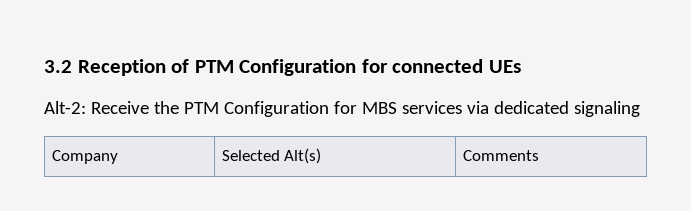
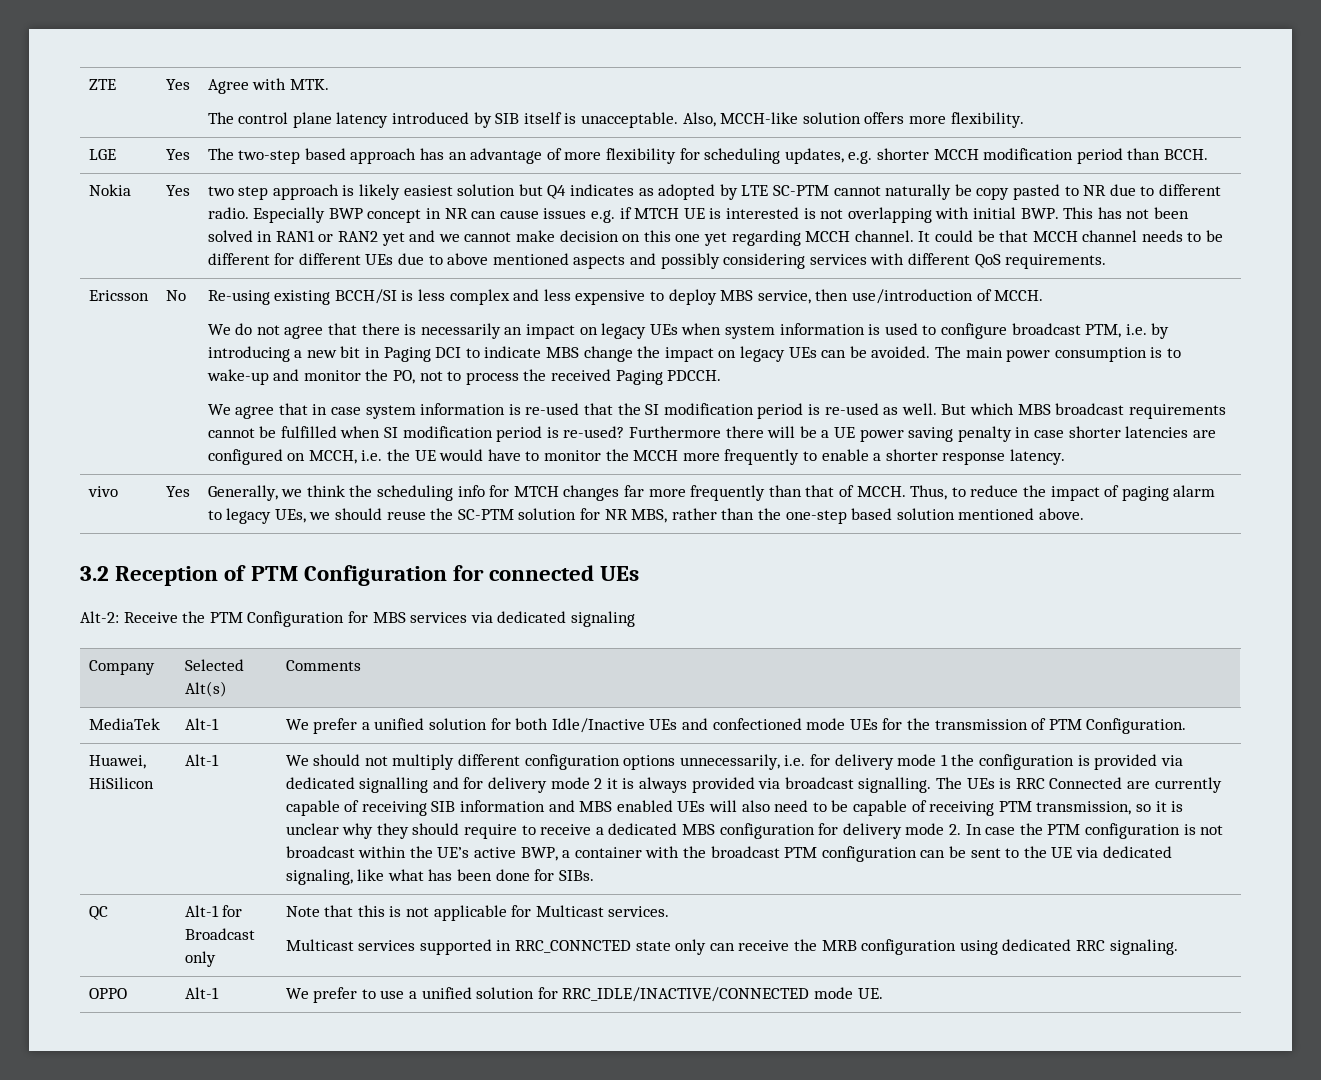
+ ZTE | Yes | Agree with MTK.
+ The control plane latency introduced by SIB itself is unacceptable. Also, MCCH-like solution offers more flexibility.
+ LGE | Yes | The two-step based approach has an advantage of more flexibility for scheduling updates, e.g. shorter MCCH modification period than BCCH.
+ Nokia | Yes | two step approach is likely easiest solution but Q4 indicates as adopted by LTE SC-PTM cannot naturally be copy pasted to NR due to different radio. Especially BWP concept in NR can cause issues e.g. if MTCH UE is interested is not overlapping with initial BWP. This has not been solved in RAN1 or RAN2 yet and we cannot make decision on this one yet regarding MCCH channel. It could be that MCCH channel needs to be different for different UEs due to above mentioned aspects and possibly considering services with different QoS requirements.
+ Ericsson | No | Re-using existing BCCH/SI is less complex and less expensive to deploy MBS service, then use/introduction of MCCH.
+ We do not agree that there is necessarily an impact on legacy UEs when system information is used to configure broadcast PTM, i.e. by introducing a new bit in Paging DCI to indicate MBS change the impact on legacy UEs can be avoided. The main power consumption is to wake-up and monitor the PO, not to process the received Paging PDCCH.
+ We agree that in case system information is re-used that the SI modification period is re-used as well. But which MBS broadcast requirements cannot be fulfilled when SI modification period is re-used? Furthermore there will be a UE power saving penalty in case shorter latencies are configured on MCCH, i.e. the UE would have to monitor the MCCH more frequently to enable a shorter response latency.
+ vivo | Yes | Generally, we think the scheduling info for MTCH changes far more frequently than that of MCCH. Thus, to reduce the impact of paging alarm to legacy UEs, we should reuse the SC-PTM solution for NR MBS, rather than the one-step based solution mentioned above.
+ MediaTek | Alt-1 | We prefer a unified solution for both Idle/Inactive UEs and confectioned mode UEs for the transmission of PTM Configuration.
+ Huawei, HiSilicon | Alt-1 | We should not multiply different configuration options unnecessarily, i.e. for delivery mode 1 the configuration is provided via dedicated signalling and for delivery mode 2 it is always provided via broadcast signalling. The UEs is RRC Connected are currently capable of receiving SIB information and MBS enabled UEs will also need to be capable of receiving PTM transmission, so it is unclear why they should require to receive a dedicated MBS configuration for delivery mode 2. In case the PTM configuration is not broadcast within the UE’s active BWP, a container with the broadcast PTM configuration can be sent to the UE via dedicated signaling, like what has been done for SIBs.
+ QC | Alt-1 for Broadcast only | Note that this is not applicable for Multicast services.
+ Multicast services supported in RRC_CONNCTED state only can receive the MRB configuration using dedicated RRC signaling.
+ OPPO | Alt-1 | We prefer to use a unified solution for RRC_IDLE/INACTIVE/CONNECTED mode UE.

